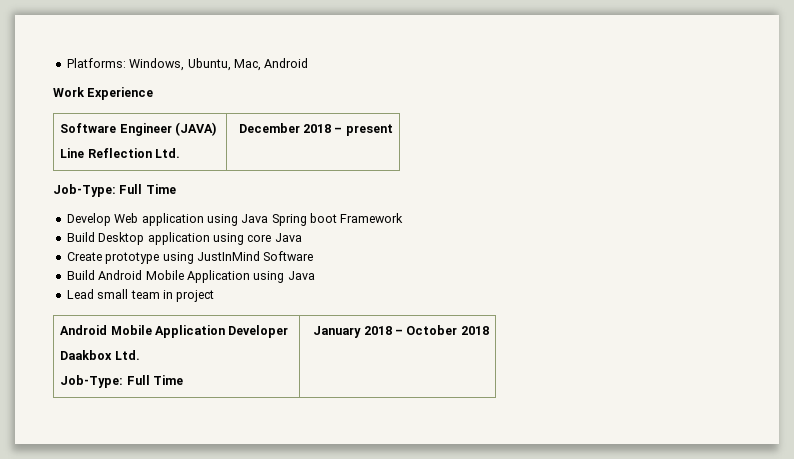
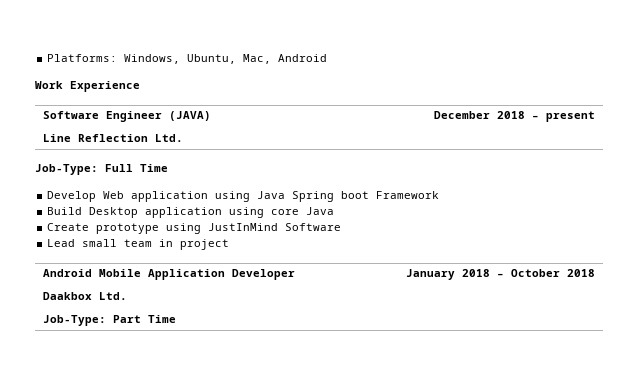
- Build Android Mobile Application using Java
  Android Mobile Application Developer
  Daakbox Ltd.
- Job-Type: Full Time | January 2018 – October 2018
+ Job-Type: Part Time | January 2018 – October 2018

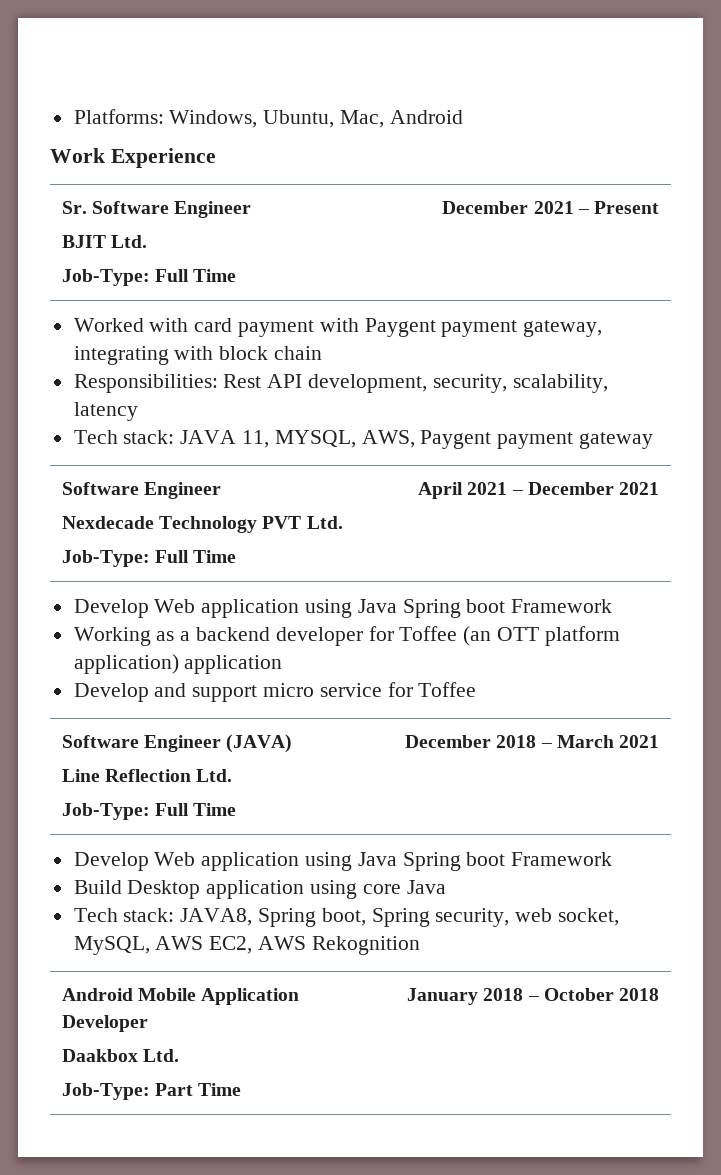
+ Sr. Software Engineer
+ BJIT Ltd.
+ Job-Type: Full Time | December 2021 – Present
+ Worked with card payment with Paygent payment gateway, integrating with block chain
+ Responsibilities: Rest API development, security, scalability, latency
+ Tech stack: JAVA 11, MYSQL, AWS, Paygent payment gateway
+ Software Engineer
+ Nexdecade Technology PVT Ltd.
+ Job-Type: Full Time | April 2021 – December 2021
+ Develop Web application using Java Spring boot Framework
+ Working as a backend developer for Toffee (an OTT platform application) application
+ Develop and support micro service for Toffee
  Software Engineer (JAVA)
- Line Reflection Ltd. | December 2018 – present
- Job-Type: Full Time
+ Line Reflection Ltd.
+ Job-Type: Full Time | December 2018 – March 2021
- Create prototype using JustInMind Software
- Lead small team in project
+ Tech stack: JAVA8, Spring boot, Spring security, web socket, MySQL, AWS EC2, AWS Rekognition

